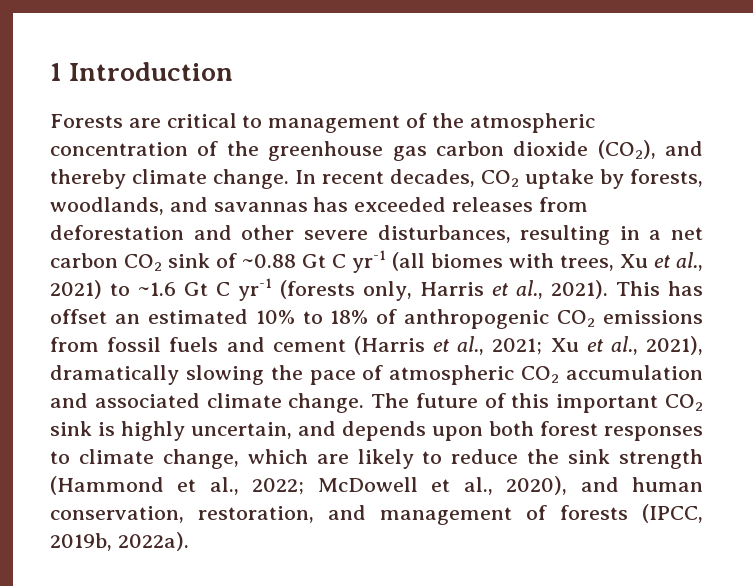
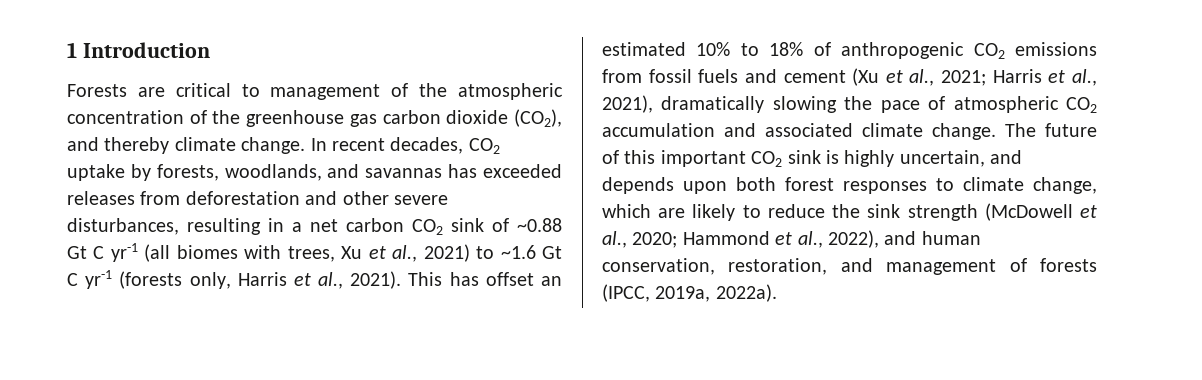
- This has offset an estimated 10% to 18% of anthropogenic CO2 emissions from fossil fuels and cement (Harris et al., 2021; Xu et al., 2021), dramatically slowing the pace of atmospheric CO2 accumulation and associated climate change.
+ This has offset an estimated 10% to 18% of anthropogenic CO2 emissions from fossil fuels and cement (Xu et al., 2021; Harris et al., 2021), dramatically slowing the pace of atmospheric CO2 accumulation and associated climate change.
- The future of this important CO2 sink is highly uncertain, and depends upon both forest responses to climate change, which are likely to reduce the sink strength (Hammond et al., 2022; McDowell et al., 2020), and human conservation, restoration, and management of forests (IPCC, 2019b, 2022a).
+ The future of this important CO2 sink is highly uncertain, and depends upon both forest responses to climate change, which are likely to reduce the sink strength (McDowell et al., 2020; Hammond et al., 2022), and human conservation, restoration, and management of forests (IPCC, 2019a, 2022a).

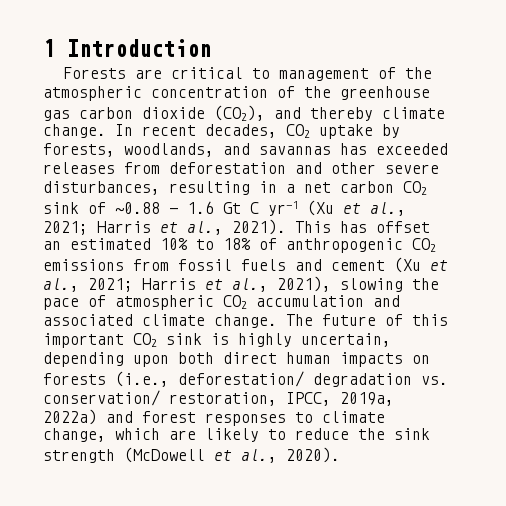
- In recent decades, CO2 uptake by forests, woodlands, and savannas has exceeded releases from deforestation and other severe disturbances, resulting in a net carbon CO2 sink of ~0.88 Gt C yr-1 (all biomes with trees, Xu et al., 2021) to ~1.6 Gt C yr-1 (forests only, Harris et al., 2021).
+ In recent decades, CO2 uptake by forests, woodlands, and savannas has exceeded releases from deforestation and other severe disturbances, resulting in a net carbon CO2 sink of ~0.88 - 1.6 Gt C yr-1 (Xu et al., 2021; Harris et al., 2021).
- This has offset an estimated 10% to 18% of anthropogenic CO2 emissions from fossil fuels and cement (Xu et al., 2021; Harris et al., 2021), dramatically slowing the pace of atmospheric CO2 accumulation and associated climate change.
+ This has offset an estimated 10% to 18% of anthropogenic CO2 emissions from fossil fuels and cement (Xu et al., 2021; Harris et al., 2021), slowing the pace of atmospheric CO2 accumulation and associated climate change.
- The future of this important CO2 sink is highly uncertain, and depends upon both forest responses to climate change, which are likely to reduce the sink strength (McDowell et al., 2020; Hammond et al., 2022), and human conservation, restoration, and management of forests (IPCC, 2019a, 2022a).
+ The future of this important CO2 sink is highly uncertain, depending upon both direct human impacts on forests (i.e., deforestation/ degradation vs. conservation/ restoration, IPCC, 2019a, 2022a) and forest responses to climate change, which are likely to reduce the sink strength (McDowell et al., 2020).

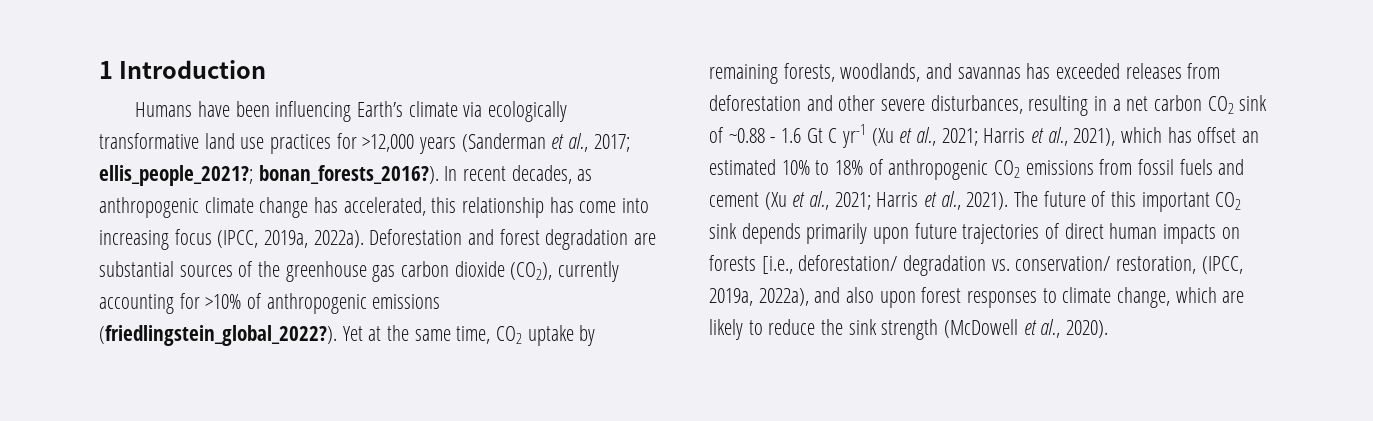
- Forests are critical to management of the atmospheric concentration of the greenhouse gas carbon dioxide (CO2), and thereby climate change. In recent decades, CO2 uptake by forests, woodlands, and savannas has exceeded releases from deforestation and other severe disturbances, resulting in a net carbon CO2 sink of ~0.88 - 1.6 Gt C yr-1 (Xu et al., 2021;
+ Humans have been influencing Earth’s climate via ecologically transformative land use practices for >12,000 years (Sanderman et al., 2017; ellis_people_2021?; bonan_forests_2016?). In recent decades, as anthropogenic climate change has accelerated, this relationship has come into increasing focus (IPCC, 2019a, 2022a). Deforestation and forest degradation are substantial sources of the greenhouse gas carbon dioxide (CO2), currently accounting for >10% of anthropogenic emissions (friedlingstein_global_2022?). Yet at the same time, CO2 uptake by remaining forests, woodlands, and savannas has exceeded releases from deforestation and other severe disturbances, resulting in a net carbon CO2 sink of ~0.88 - 1.6 Gt C yr-1 (Xu et al., 2021;
- Harris et al., 2021). This has offset an estimated 10% to 18% of anthropogenic CO2 emissions from fossil fuels and cement (Xu et al., 2021;
+ Harris et al., 2021), which has offset an estimated 10% to 18% of anthropogenic CO2 emissions from fossil fuels and cement (Xu et al., 2021;
- Harris et al., 2021), slowing the pace of atmospheric CO2 accumulation and associated climate change.
+ Harris et al., 2021).
- The future of this important CO2 sink is highly uncertain, depending upon both direct human impacts on forests (i.e., deforestation/ degradation vs. conservation/ restoration, IPCC, 2019a, 2022a) and forest responses to climate change, which are likely to reduce the sink strength (McDowell et al., 2020).
+ The future of this important CO2 sink depends primarily upon future trajectories of direct human impacts on forests [i.e., deforestation/ degradation vs. conservation/ restoration, (IPCC, 2019a, 2022a), and also upon forest responses to climate change, which are likely to reduce the sink strength (McDowell et al., 2020).

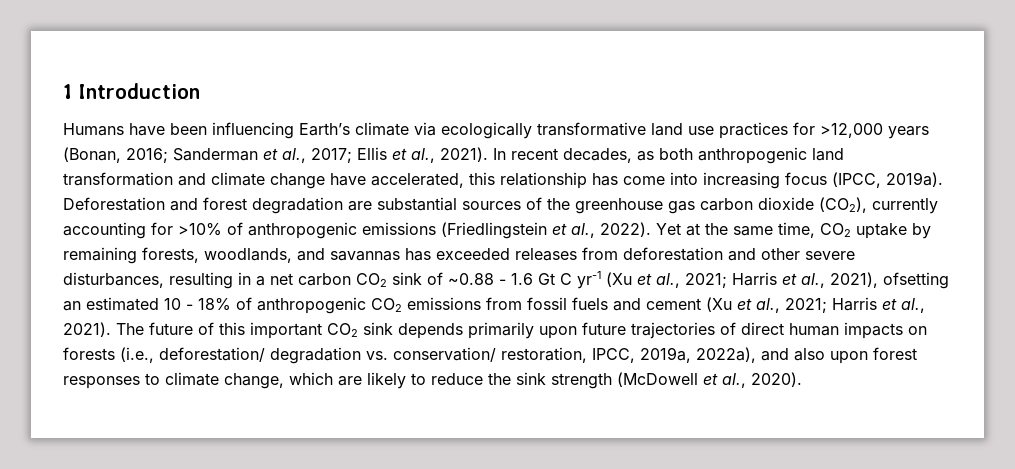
- Humans have been influencing Earth’s climate via ecologically transformative land use practices for >12,000 years (Sanderman et al., 2017; ellis_people_2021?; bonan_forests_2016?). In recent decades, as anthropogenic climate change has accelerated, this relationship has come into increasing focus (IPCC, 2019a, 2022a).
+ Humans have been influencing Earth’s climate via ecologically transformative land use practices for >12,000 years (Bonan, 2016; Sanderman et al., 2017; Ellis et al., 2021). In recent decades, as both anthropogenic land transformation and climate change have accelerated, this relationship has come into increasing focus (IPCC, 2019a).
- Deforestation and forest degradation are substantial sources of the greenhouse gas carbon dioxide (CO2), currently accounting for >10% of anthropogenic emissions (friedlingstein_global_2022?).
+ Deforestation and forest degradation are substantial sources of the greenhouse gas carbon dioxide (CO2), currently accounting for >10% of anthropogenic emissions (Friedlingstein et al., 2022).
- Harris et al., 2021), which has offset an estimated 10% to 18% of anthropogenic CO2 emissions from fossil fuels and cement (Xu et al., 2021;
+ Harris et al., 2021), ofsetting an estimated 10 - 18% of anthropogenic CO2 emissions from fossil fuels and cement (Xu et al., 2021;
- The future of this important CO2 sink depends primarily upon future trajectories of direct human impacts on forests [i.e., deforestation/ degradation vs. conservation/ restoration, (IPCC, 2019a, 2022a), and also upon forest responses to climate change, which are likely to reduce the sink strength (McDowell et al., 2020).
+ The future of this important CO2 sink depends primarily upon future trajectories of direct human impacts on forests (i.e., deforestation/ degradation vs. conservation/ restoration, IPCC, 2019a, 2022a), and also upon forest responses to climate change, which are likely to reduce the sink strength (McDowell et al., 2020).

